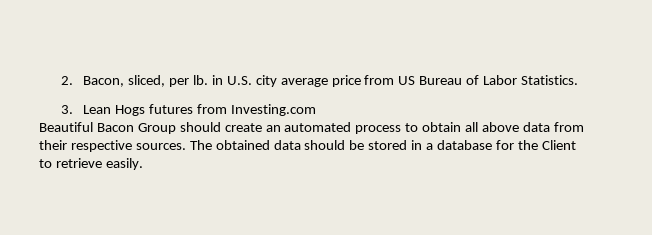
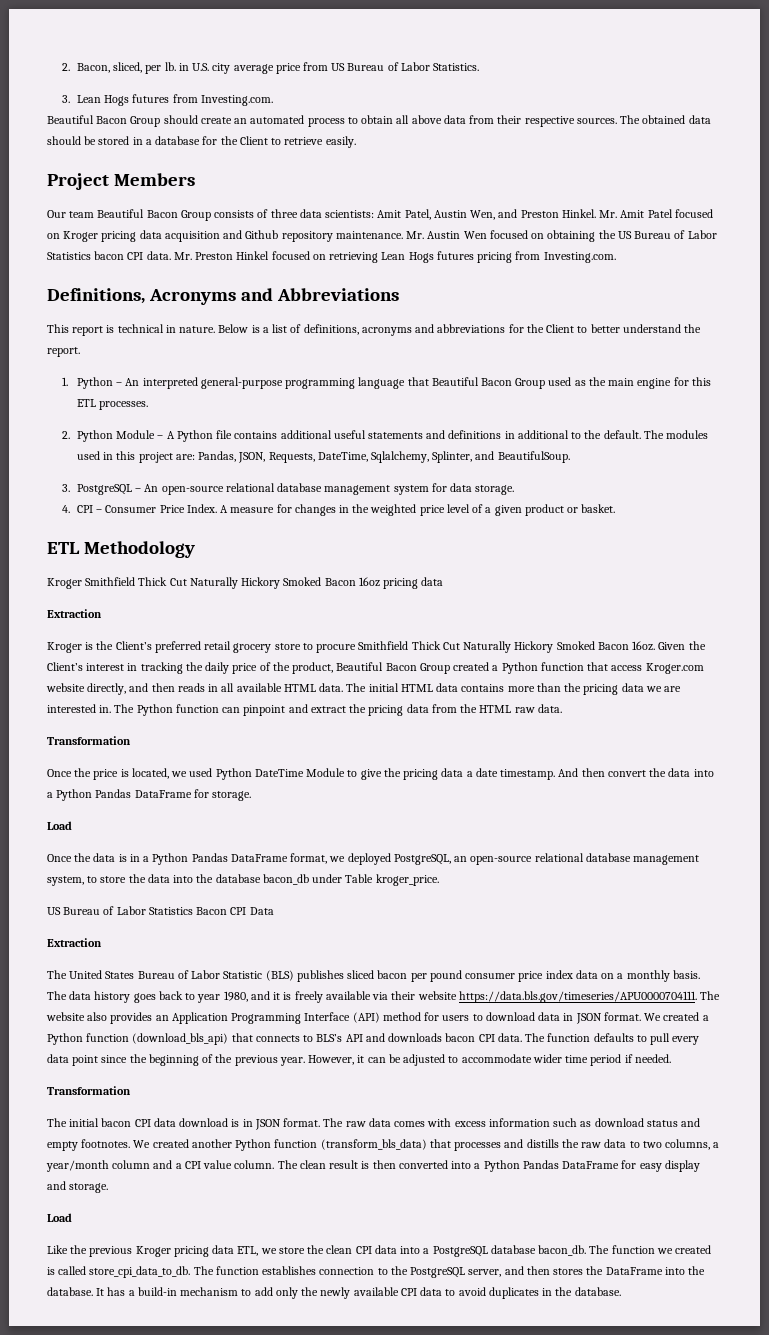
- 3. Lean Hogs futures from Investing.com
+ 3. Lean Hogs futures from Investing.com.
+ Project Members
+ Our team Beautiful Bacon Group consists of three data scientists: Amit Patel, Austin Wen, and Preston Hinkel. Mr. Amit Patel focused on Kroger pricing data acquisition and Github repository maintenance. Mr. Austin Wen focused on obtaining the US Bureau of Labor Statistics bacon CPI data. Mr. Preston Hinkel focused on retrieving Lean Hogs futures pricing from Investing.com.
+ Definitions, Acronyms and Abbreviations
+ This report is technical in nature. Below is a list of definitions, acronyms and abbreviations for the Client to better understand the report.
+ 1. Python – An interpreted general-purpose programming language that Beautiful Bacon Group used as the main engine for this ETL processes.
+ 2. Python Module – A Python file contains additional useful statements and definitions in additional to the default. The modules used in this project are: Pandas, JSON, Requests, DateTime, Sqlalchemy, Splinter, and BeautifulSoup.
+ 3. PostgreSQL – An open-source relational database management system for data storage.
+ 4. CPI – Consumer Price Index. A measure for changes in the weighted price level of a given product or basket.
+ ETL Methodology
+ Kroger Smithfield Thick Cut Naturally Hickory Smoked Bacon 16oz pricing data
+ Extraction
+ Kroger is the Client’s preferred retail grocery store to procure Smithfield Thick Cut Naturally Hickory Smoked Bacon 16oz. Given the Client’s interest in tracking the daily price of the product, Beautiful Bacon Group created a Python function that access Kroger.com website directly, and then reads in all available HTML data. The initial HTML data contains more than the pricing data we are interested in. The Python function can pinpoint and extract the pricing data from the HTML raw data.
+ Transformation
+ Once the price is located, we used Python DateTime Module to give the pricing data a date timestamp. And then convert the data into a Python Pandas DataFrame for storage.
+ Load
+ Once the data is in a Python Pandas DataFrame format, we deployed PostgreSQL, an open-source relational database management system, to store the data into the database bacon_db under Table kroger_price.
+ US Bureau of Labor Statistics Bacon CPI Data
+ Extraction
+ The United States Bureau of Labor Statistic (BLS) publishes sliced bacon per pound consumer price index data on a monthly basis. The data history goes back to year 1980, and it is freely available via their website https://data.bls.gov/timeseries/APU0000704111. The website also provides an Application Programming Interface (API) method for users to download data in JSON format. We created a Python function (download_bls_api) that connects to BLS’s API and downloads bacon CPI data. The function defaults to pull every data point since the beginning of the previous year. However, it can be adjusted to accommodate wider time period if needed.
+ Transformation
+ The initial bacon CPI data download is in JSON format. The raw data comes with excess information such as download status and empty footnotes. We created another Python function (transform_bls_data) that processes and distills the raw data to two columns, a year/month column and a CPI value column. The clean result is then converted into a Python Pandas DataFrame for easy display and storage.
+ Load
+ Like the previous Kroger pricing data ETL, we store the clean CPI data into a PostgreSQL database bacon_db. The function we created is called store_cpi_data_to_db. The function establishes connection to the PostgreSQL server, and then stores the DataFrame into the database. It has a build-in mechanism to add only the newly available CPI data to avoid duplicates in the database.

